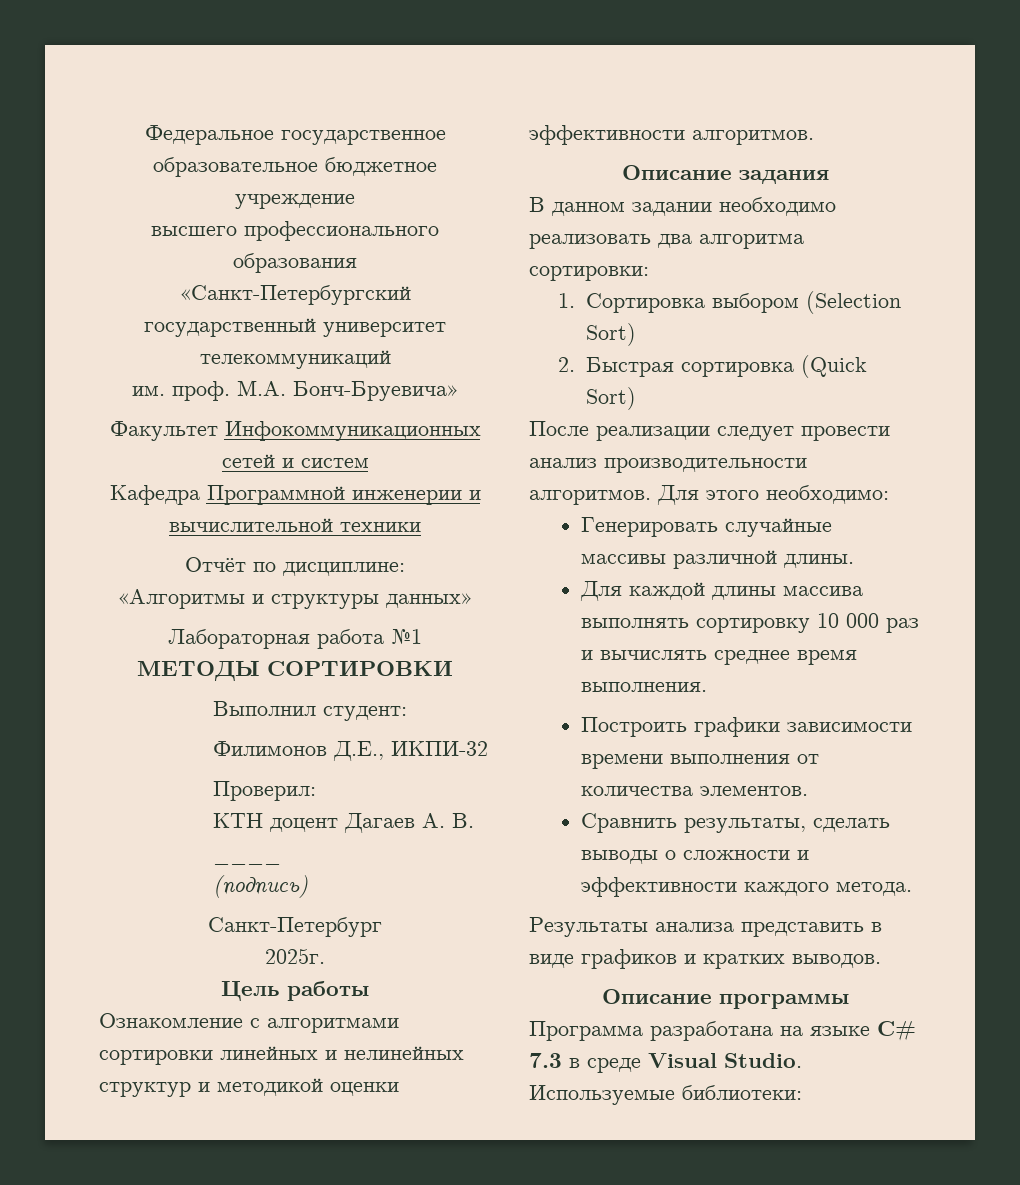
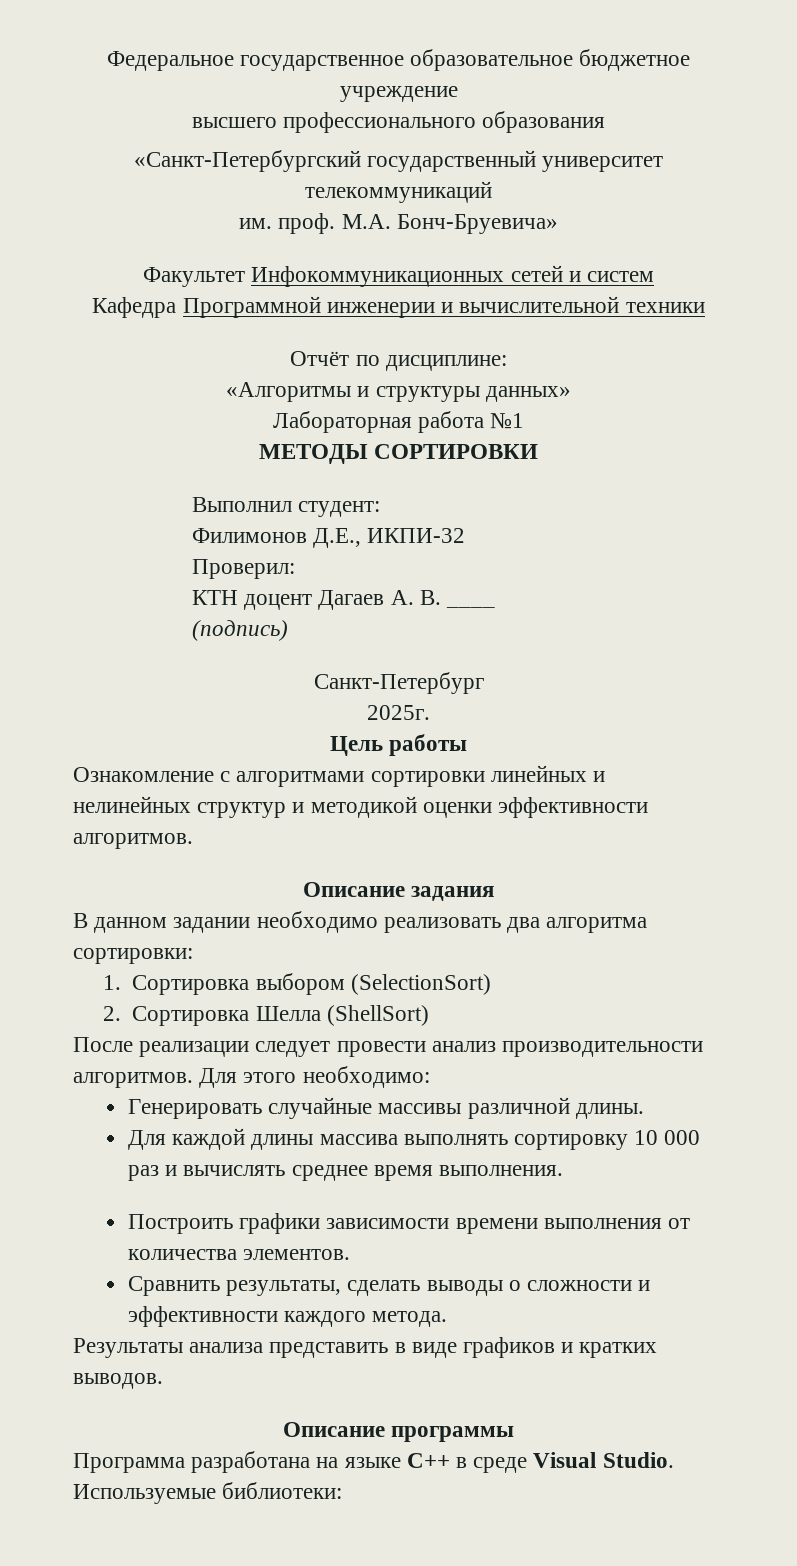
- 1. Сортировка выбором (Selection Sort)
+ 1. Сортировка выбором (SelectionSort)
- 2. Быстрая сортировка (Quick Sort)
+ 2. Сортировка Шелла (ShellSort)
- Программа разработана на языке C# 7.3 в среде Visual Studio.
+ Программа разработана на языке C++ в среде Visual Studio.

